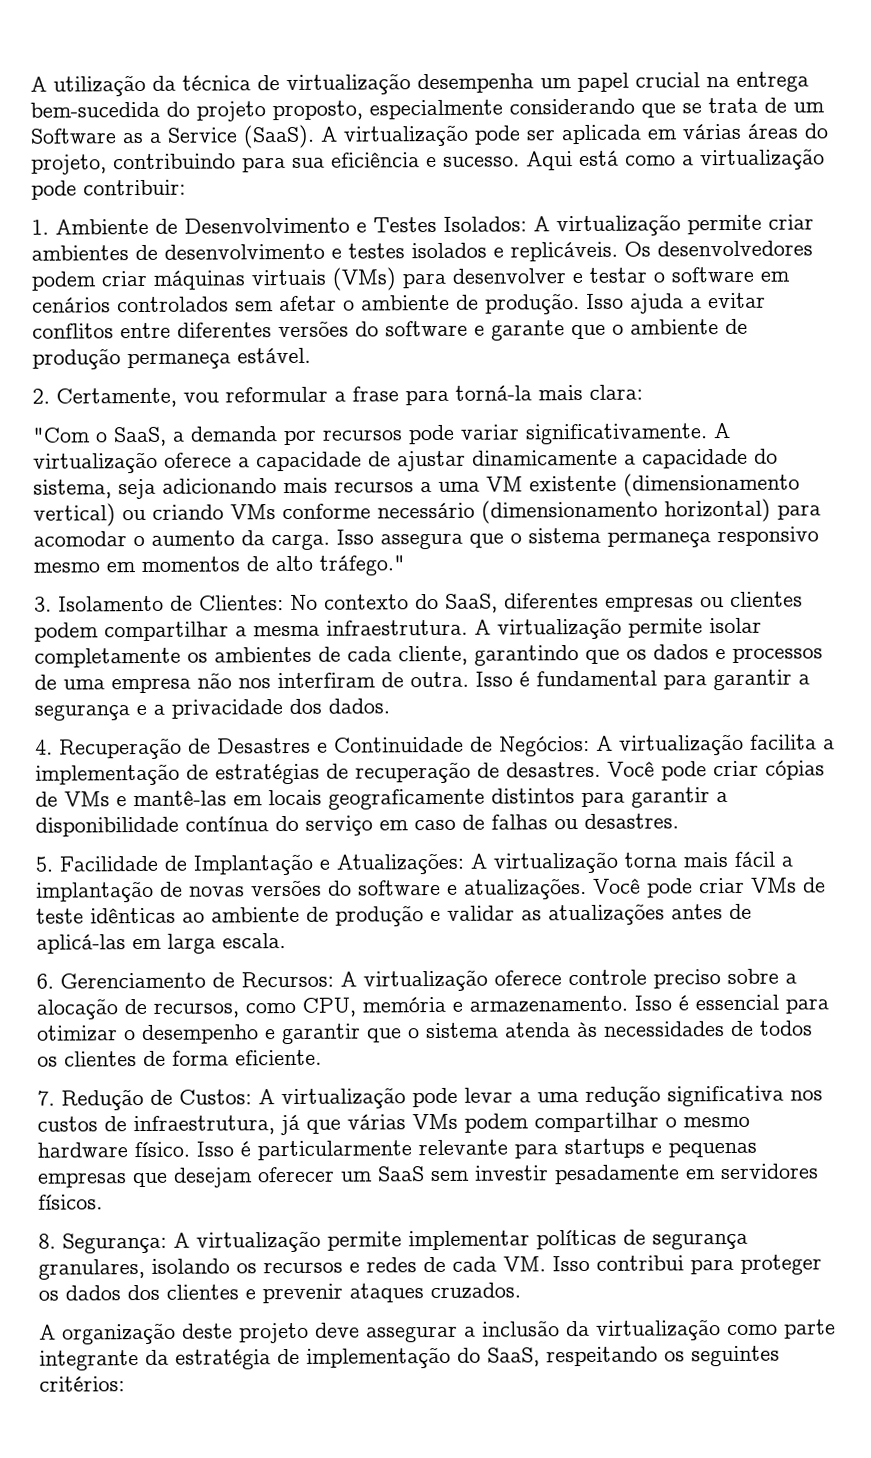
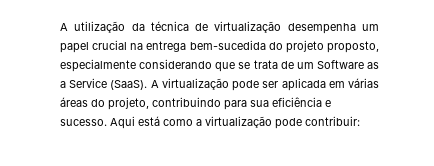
- 1. Ambiente de Desenvolvimento e Testes Isolados: A virtualização permite criar ambientes de desenvolvimento e testes isolados e replicáveis. Os desenvolvedores podem criar máquinas virtuais (VMs) para desenvolver e testar o software em cenários controlados sem afetar o ambiente de produção. Isso ajuda a evitar conflitos entre diferentes versões do software e garante que o ambiente de produção permaneça estável.
- 2. Certamente, vou reformular a frase para torná-la mais clara:
- "Com o SaaS, a demanda por recursos pode variar significativamente. A virtualização oferece a capacidade de ajustar dinamicamente a capacidade do sistema, seja adicionando mais recursos a uma VM existente (dimensionamento vertical) ou criando VMs conforme necessário (dimensionamento horizontal) para acomodar o aumento da carga. Isso assegura que o sistema permaneça responsivo mesmo em momentos de alto tráfego."
- 3. Isolamento de Clientes: No contexto do SaaS, diferentes empresas ou clientes podem compartilhar a mesma infraestrutura. A virtualização permite isolar completamente os ambientes de cada cliente, garantindo que os dados e processos de uma empresa não nos interfiram de outra. Isso é fundamental para garantir a segurança e a privacidade dos dados.
- 4. Recuperação de Desastres e Continuidade de Negócios: A virtualização facilita a implementação de estratégias de recuperação de desastres. Você pode criar cópias de VMs e mantê-las em locais geograficamente distintos para garantir a disponibilidade contínua do serviço em caso de falhas ou desastres.
- 5. Facilidade de Implantação e Atualizações: A virtualização torna mais fácil a implantação de novas versões do software e atualizações. Você pode criar VMs de teste idênticas ao ambiente de produção e validar as atualizações antes de aplicá-las em larga escala.
- 6. Gerenciamento de Recursos: A virtualização oferece controle preciso sobre a alocação de recursos, como CPU, memória e armazenamento. Isso é essencial para otimizar o desempenho e garantir que o sistema atenda às necessidades de todos os clientes de forma eficiente.
- 7. Redução de Custos: A virtualização pode levar a uma redução significativa nos custos de infraestrutura, já que várias VMs podem compartilhar o mesmo hardware físico. Isso é particularmente relevante para startups e pequenas empresas que desejam oferecer um SaaS sem investir pesadamente em servidores físicos.
- 8. Segurança: A virtualização permite implementar políticas de segurança granulares, isolando os recursos e redes de cada VM. Isso contribui para proteger os dados dos clientes e prevenir ataques cruzados.
- A organização deste projeto deve assegurar a inclusão da virtualização como parte integrante da estratégia de implementação do SaaS, respeitando os seguintes critérios:

